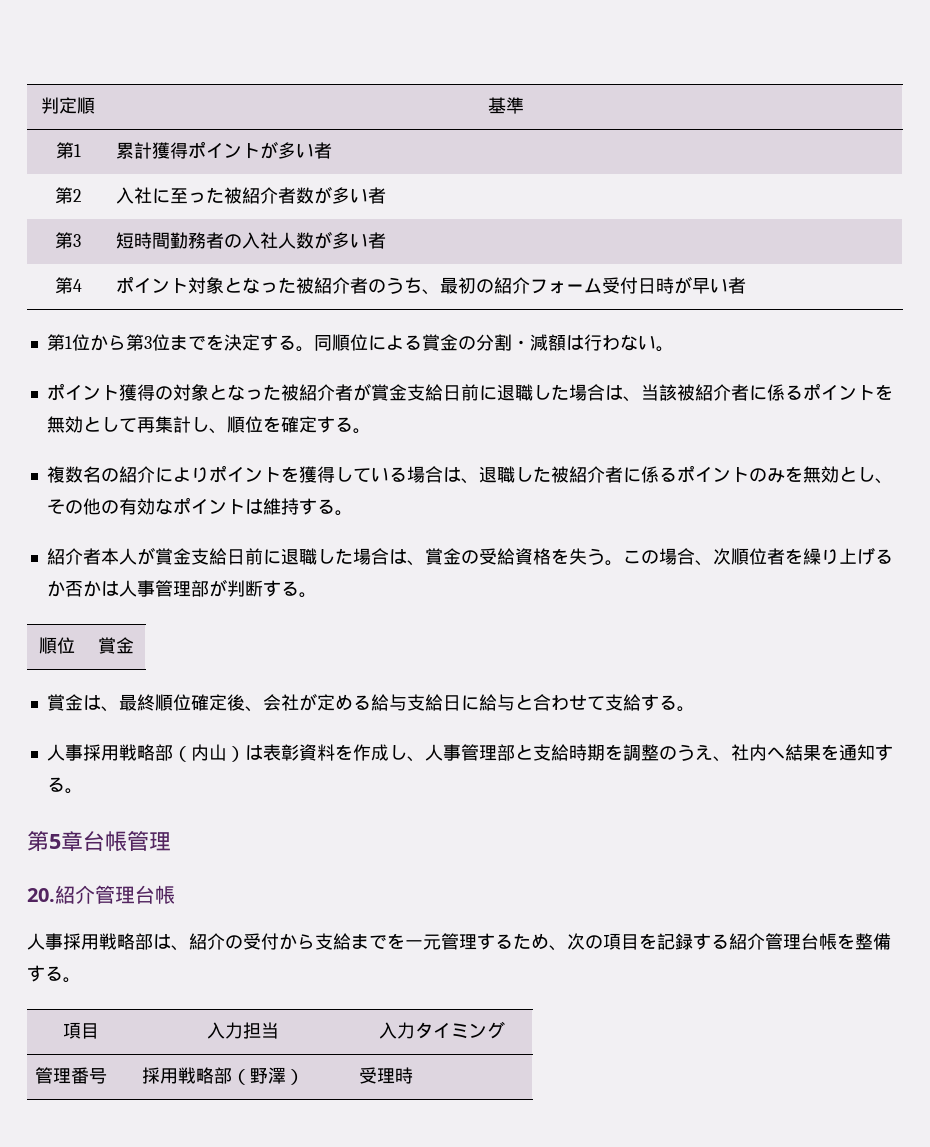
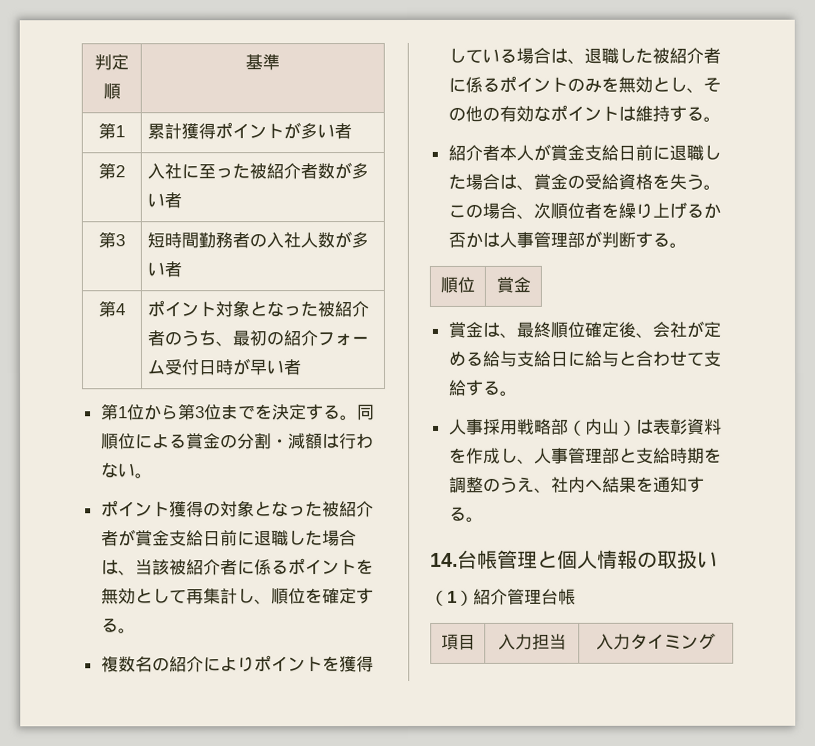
- 第5章台帳管理
- 20.紹介管理台帳
- 人事採用戦略部は、紹介の受付から支給までを一元管理するため、次の項目を記録する紹介管理台帳を整備する。
+ 14.台帳管理と個人情報の取扱い
+ （1）紹介管理台帳
- 管理番号 | 採用戦略部（野澤） | 受理時

